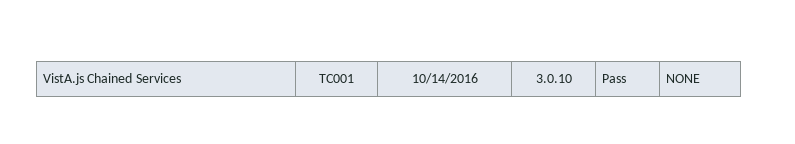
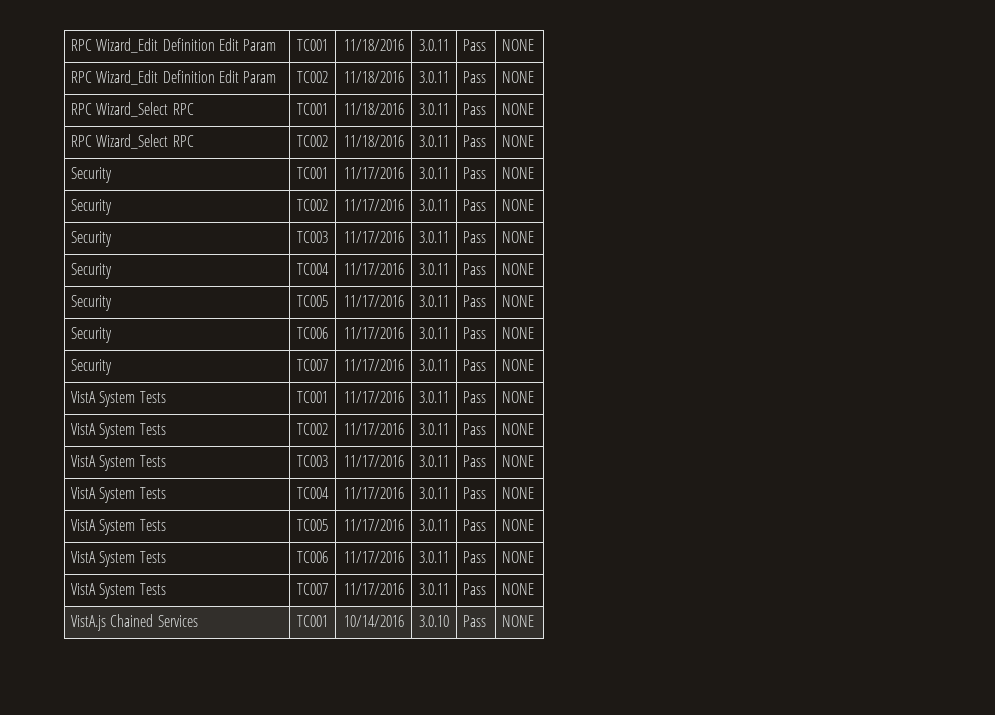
+ RPC Wizard_Edit Definition Edit Param | TC001 | 11/18/2016 | 3.0.11 | Pass | NONE
+ RPC Wizard_Edit Definition Edit Param | TC002 | 11/18/2016 | 3.0.11 | Pass | NONE
+ RPC Wizard_Select RPC | TC001 | 11/18/2016 | 3.0.11 | Pass | NONE
+ RPC Wizard_Select RPC | TC002 | 11/18/2016 | 3.0.11 | Pass | NONE
+ Security | TC001 | 11/17/2016 | 3.0.11 | Pass | NONE
+ Security | TC002 | 11/17/2016 | 3.0.11 | Pass | NONE
+ Security | TC003 | 11/17/2016 | 3.0.11 | Pass | NONE
+ Security | TC004 | 11/17/2016 | 3.0.11 | Pass | NONE
+ Security | TC005 | 11/17/2016 | 3.0.11 | Pass | NONE
+ Security | TC006 | 11/17/2016 | 3.0.11 | Pass | NONE
+ Security | TC007 | 11/17/2016 | 3.0.11 | Pass | NONE
+ VistA System Tests | TC001 | 11/17/2016 | 3.0.11 | Pass | NONE
+ VistA System Tests | TC002 | 11/17/2016 | 3.0.11 | Pass | NONE
+ VistA System Tests | TC003 | 11/17/2016 | 3.0.11 | Pass | NONE
+ VistA System Tests | TC004 | 11/17/2016 | 3.0.11 | Pass | NONE
+ VistA System Tests | TC005 | 11/17/2016 | 3.0.11 | Pass | NONE
+ VistA System Tests | TC006 | 11/17/2016 | 3.0.11 | Pass | NONE
+ VistA System Tests | TC007 | 11/17/2016 | 3.0.11 | Pass | NONE

